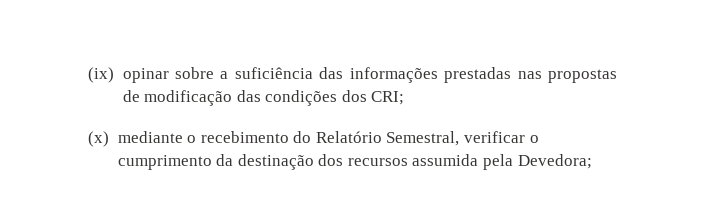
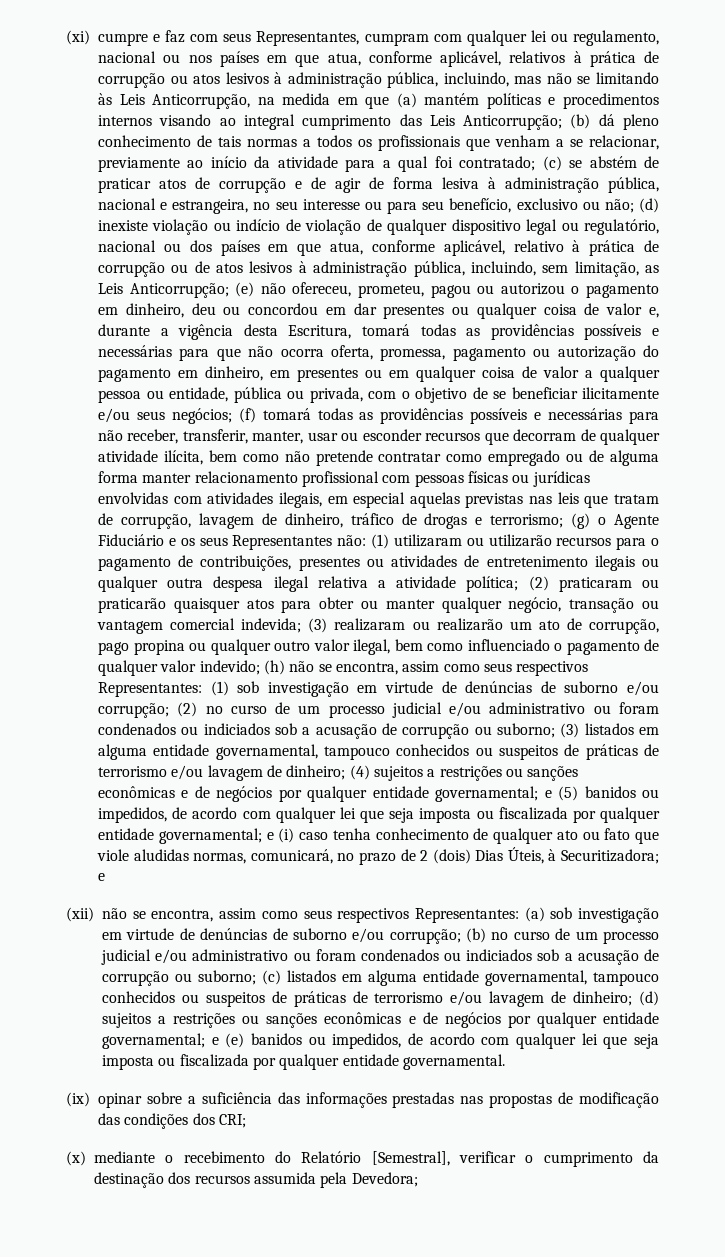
+ (xi) cumpre e faz com seus Representantes, cumpram com qualquer lei ou regulamento, nacional ou nos países em que atua, conforme aplicável, relativos à prática de corrupção ou atos lesivos à administração pública, incluindo, mas não se limitando às Leis Anticorrupção, na medida em que (a) mantém políticas e procedimentos internos visando ao integral cumprimento das Leis Anticorrupção; (b) dá pleno conhecimento de tais normas a todos os profissionais que venham a se relacionar, previamente ao início da atividade para a qual foi contratado; (c) se abstém de praticar atos de corrupção e de agir de forma lesiva à administração pública, nacional e estrangeira, no seu interesse ou para seu benefício, exclusivo ou não; (d) inexiste violação ou indício de violação de qualquer dispositivo legal ou regulatório, nacional ou dos países em que atua, conforme aplicável, relativo à prática de corrupção ou de atos lesivos à administração pública, incluindo, sem limitação, as Leis Anticorrupção; (e) não ofereceu, prometeu, pagou ou autorizou o pagamento em dinheiro, deu ou concordou em dar presentes ou qualquer coisa de valor e, durante a vigência desta Escritura, tomará todas as providências possíveis e necessárias para que não ocorra oferta, promessa, pagamento ou autorização do pagamento em dinheiro, em presentes ou em qualquer coisa de valor a qualquer pessoa ou entidade, pública ou privada, com o objetivo de se beneficiar ilicitamente e/ou seus negócios; (f) tomará todas as providências possíveis e necessárias para não receber, transferir, manter, usar ou esconder recursos que decorram de qualquer atividade ilícita, bem como não pretende contratar como empregado ou de alguma forma manter relacionamento profissional com pessoas físicas ou jurídicas envolvidas com atividades ilegais, em especial aquelas previstas nas leis que tratam de corrupção, lavagem de dinheiro, tráfico de drogas e terrorismo; (g) o Agente Fiduciário e os seus Representantes não: (1) utilizaram ou utilizarão recursos para o pagamento de contribuições, presentes ou atividades de entretenimento ilegais ou qualquer outra despesa ilegal relativa a atividade política; (2) praticaram ou praticarão quaisquer atos para obter ou manter qualquer negócio, transação ou vantagem comercial indevida; (3) realizaram ou realizarão um ato de corrupção, pago propina ou qualquer outro valor ilegal, bem como influenciado o pagamento de qualquer valor indevido; (h) não se encontra, assim como seus respectivos Representantes: (1) sob investigação em virtude de denúncias de suborno e/ou corrupção; (2) no curso de um processo judicial e/ou administrativo ou foram condenados ou indiciados sob a acusação de corrupção ou suborno; (3) listados em alguma entidade governamental, tampouco conhecidos ou suspeitos de práticas de terrorismo e/ou lavagem de dinheiro; (4) sujeitos a restrições ou sanções econômicas e de negócios por qualquer entidade governamental; e (5) banidos ou impedidos, de acordo com qualquer lei que seja imposta ou fiscalizada por qualquer entidade governamental; e (i) caso tenha conhecimento de qualquer ato ou fato que viole aludidas normas, comunicará, no prazo de 2 (dois) Dias Úteis, à Securitizadora; e
+ (xii) não se encontra, assim como seus respectivos Representantes: (a) sob investigação em virtude de denúncias de suborno e/ou corrupção; (b) no curso de um processo judicial e/ou administrativo ou foram condenados ou indiciados sob a acusação de corrupção ou suborno; (c) listados em alguma entidade governamental, tampouco conhecidos ou suspeitos de práticas de terrorismo e/ou lavagem de dinheiro; (d) sujeitos a restrições ou sanções econômicas e de negócios por qualquer entidade governamental; e (e) banidos ou impedidos, de acordo com qualquer lei que seja imposta ou fiscalizada por qualquer entidade governamental.
- (x) mediante o recebimento do Relatório Semestral, verificar o cumprimento da destinação dos recursos assumida pela Devedora;
+ (x) mediante o recebimento do Relatório [Semestral], verificar o cumprimento da destinação dos recursos assumida pela Devedora;

